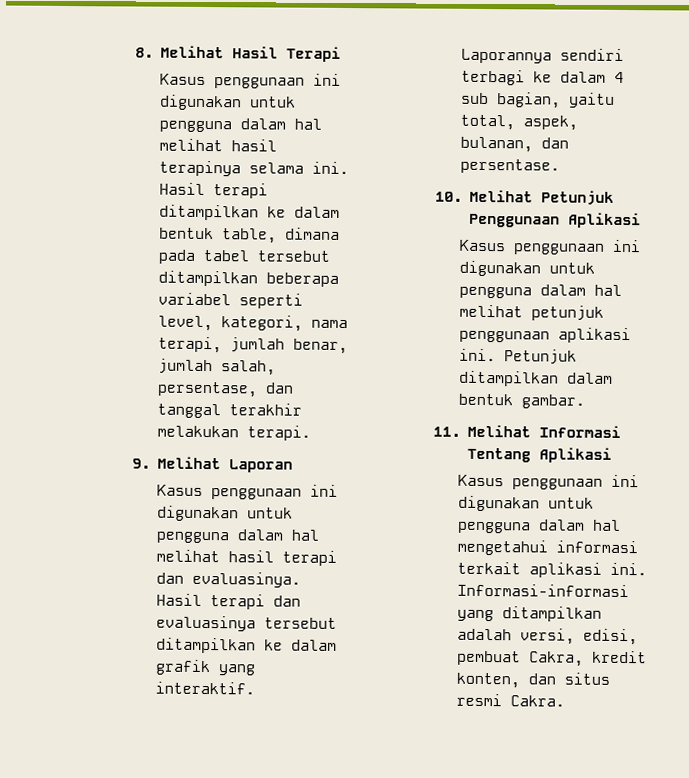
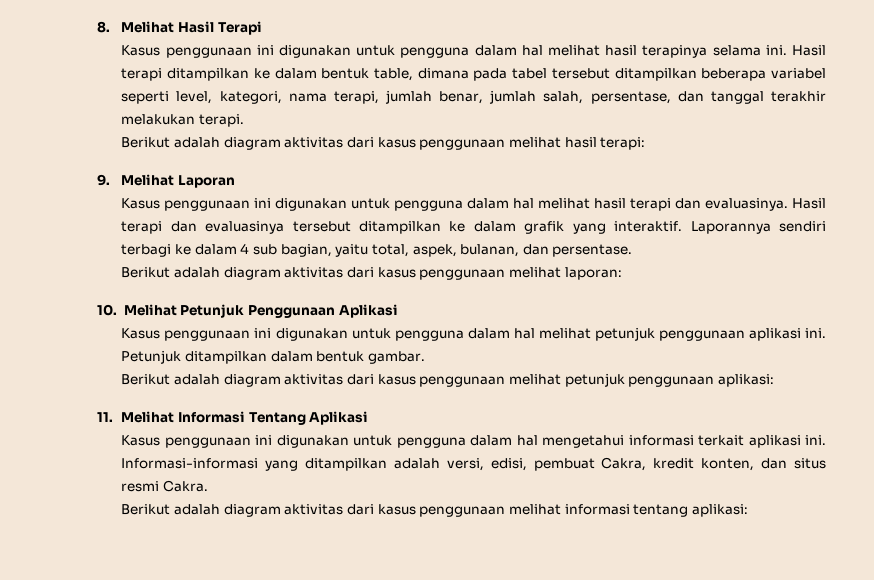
+ Berikut adalah diagram aktivitas dari kasus penggunaan melihat hasil terapi:
+ Berikut adalah diagram aktivitas dari kasus penggunaan melihat laporan:
+ Berikut adalah diagram aktivitas dari kasus penggunaan melihat petunjuk penggunaan aplikasi:
+ Berikut adalah diagram aktivitas dari kasus penggunaan melihat informasi tentang aplikasi:

